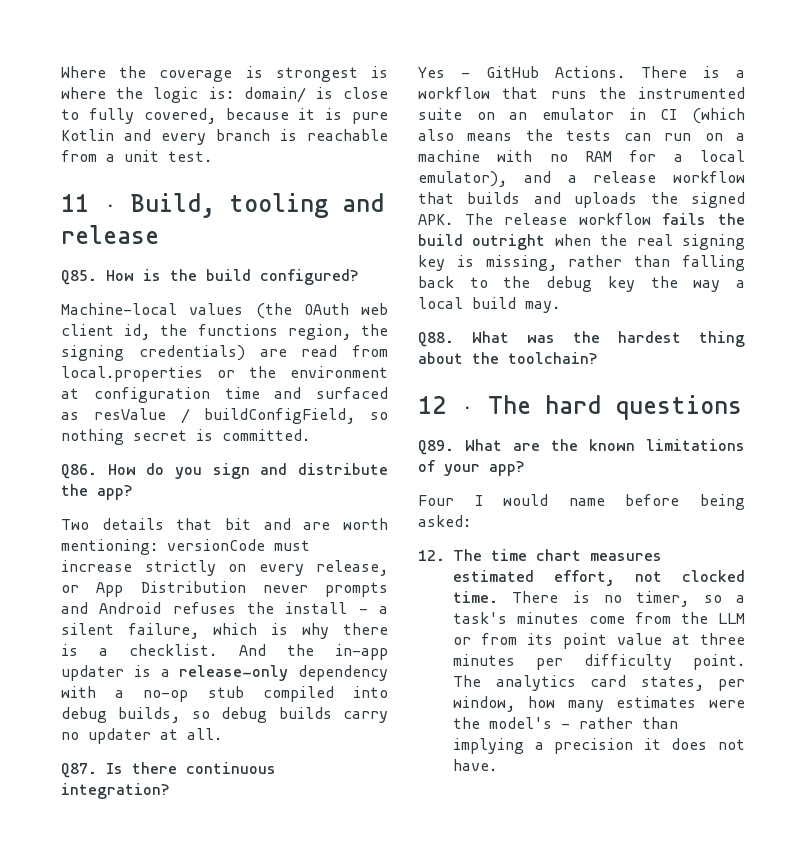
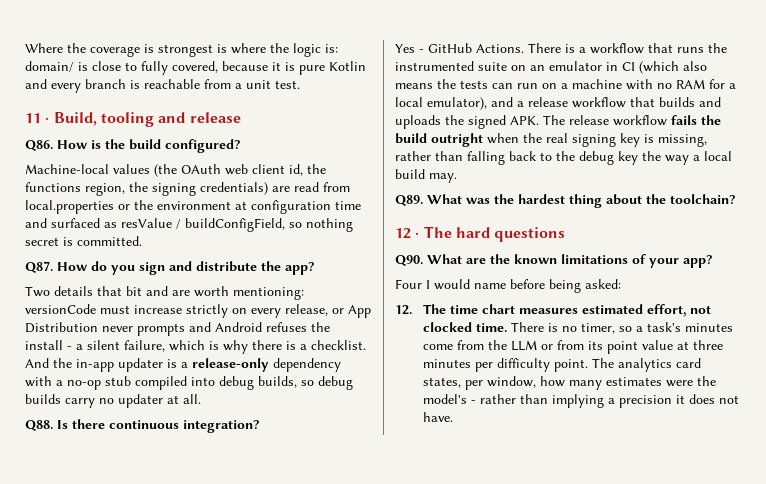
- Q85. How is the build configured?
+ Q86. How is the build configured?
- Q86. How do you sign and distribute the app?
+ Q87. How do you sign and distribute the app?
- Q87. Is there continuous integration?
+ Q88. Is there continuous integration?
- Q88. What was the hardest thing about the toolchain?
+ Q89. What was the hardest thing about the toolchain?
- Q89. What are the known limitations of your app?
+ Q90. What are the known limitations of your app?

